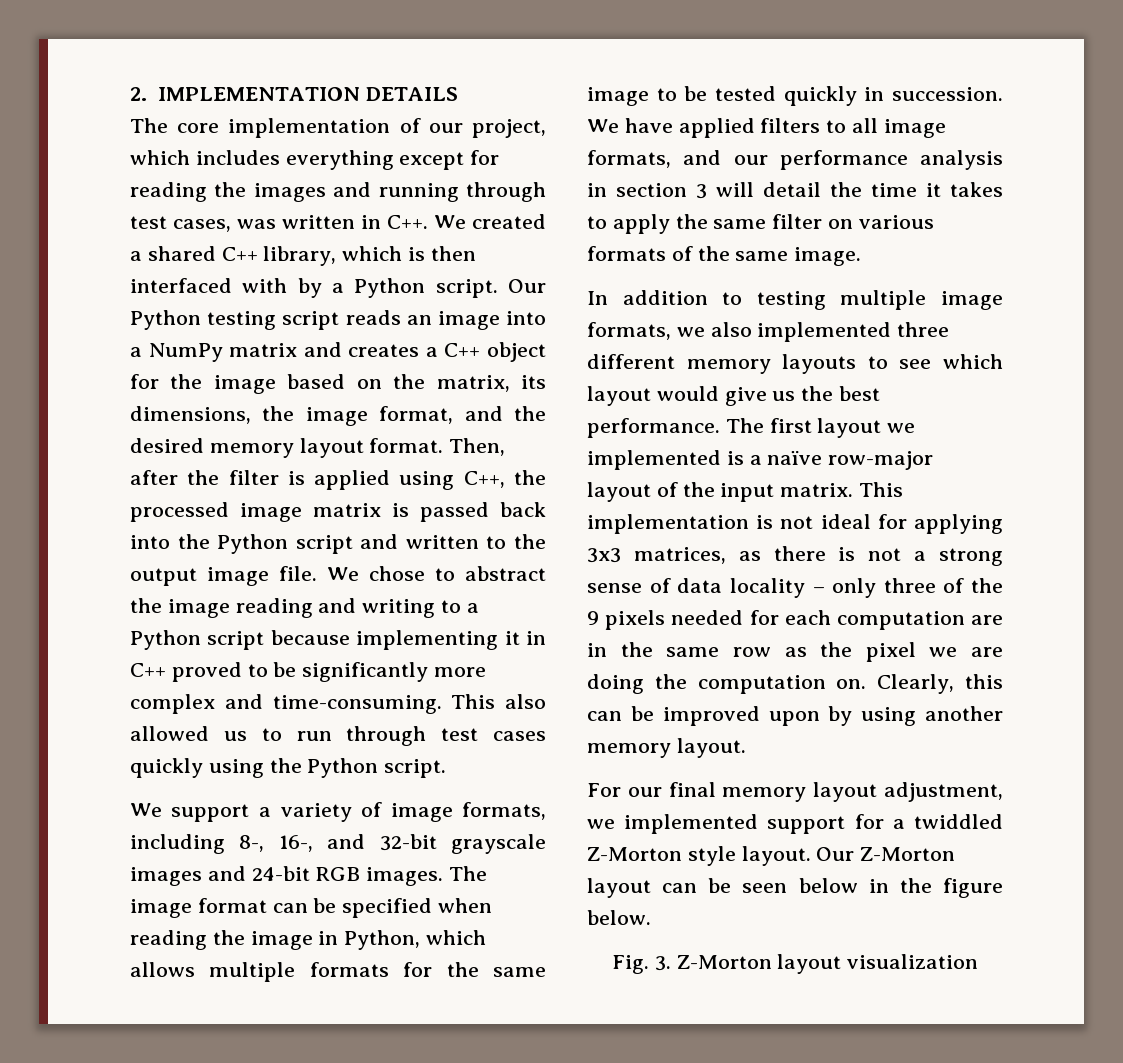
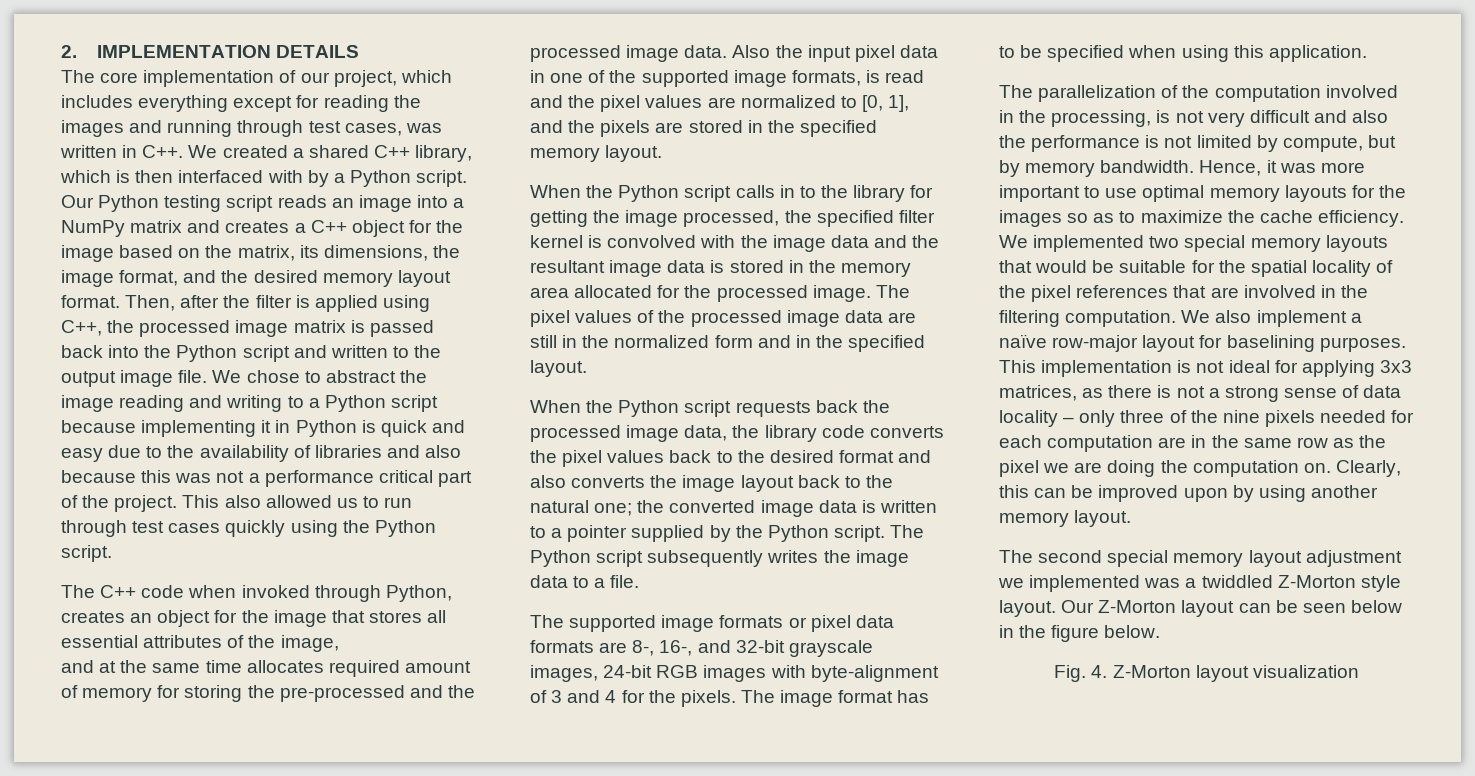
- We chose to abstract the image reading and writing to a Python script because implementing it in C++ proved to be significantly more complex and time-consuming.
+ We chose to abstract the image reading and writing to a Python script because implementing it in Python is quick and easy due to the availability of libraries and also because this was not a performance critical part of the project.
- We support a variety of image formats, including 8-, 16-, and 32-bit grayscale images and 24-bit RGB images.
+ The C++ code when invoked through Python, creates an object for the image that stores all essential attributes of the image,
+ and at the same time allocates required amount of memory for storing the pre-processed and the processed image data. Also the input pixel data in one of the supported image formats, is read and the pixel values are normalized to [0, 1], and the pixels are stored in the specified memory layout.
+ When the Python script calls in to the library for getting the image processed, the specified filter kernel is convolved with the image data and the resultant image data is stored in the memory area allocated for the processed image. The pixel values of the processed image data are still in the normalized form and in the specified layout.
+ When the Python script requests back the processed image data, the library code converts the pixel values back to the desired format and also converts the image layout back to the natural one; the converted image data is written to a pointer supplied by the Python script. The Python script subsequently writes the image data to a file.
+ The supported image formats or pixel data formats are 8-, 16-, and 32-bit grayscale images, 24-bit RGB images with byte-alignment of 3 and 4 for the pixels.
- The image format can be specified when reading the image in Python, which allows multiple formats for the same image to be tested quickly in succession. We have applied filters to all image formats, and our performance analysis in section 3 will detail the time it takes to apply the same filter on various formats of the same image.
- In addition to testing multiple image formats, we also implemented three different memory layouts to see which layout would give us the best performance. The first layout we implemented is a naïve row-major layout of the input matrix.
+ The image format has to be specified when using this application.
+ The parallelization of the computation involved in the processing, is not very difficult and also the performance is not limited by compute, but by memory bandwidth. Hence, it was more important to use optimal memory layouts for the images so as to maximize the cache efficiency. We implemented two special memory layouts that would be suitable for the spatial locality of the pixel references that are involved in the filtering computation. We also implement a naïve row-major layout for baselining purposes.
- This implementation is not ideal for applying 3x3 matrices, as there is not a strong sense of data locality – only three of the 9 pixels needed for each computation are in the same row as the pixel we are doing the computation on.
+ This implementation is not ideal for applying 3x3 matrices, as there is not a strong sense of data locality – only three of the nine pixels needed for each computation are in the same row as the pixel we are doing the computation on.
- For our final memory layout adjustment, we implemented support for a twiddled Z-Morton style layout.
+ The second special memory layout adjustment we implemented was a twiddled Z-Morton style layout.
- Fig. 3. Z-Morton layout visualization
+ Fig. 4. Z-Morton layout visualization

